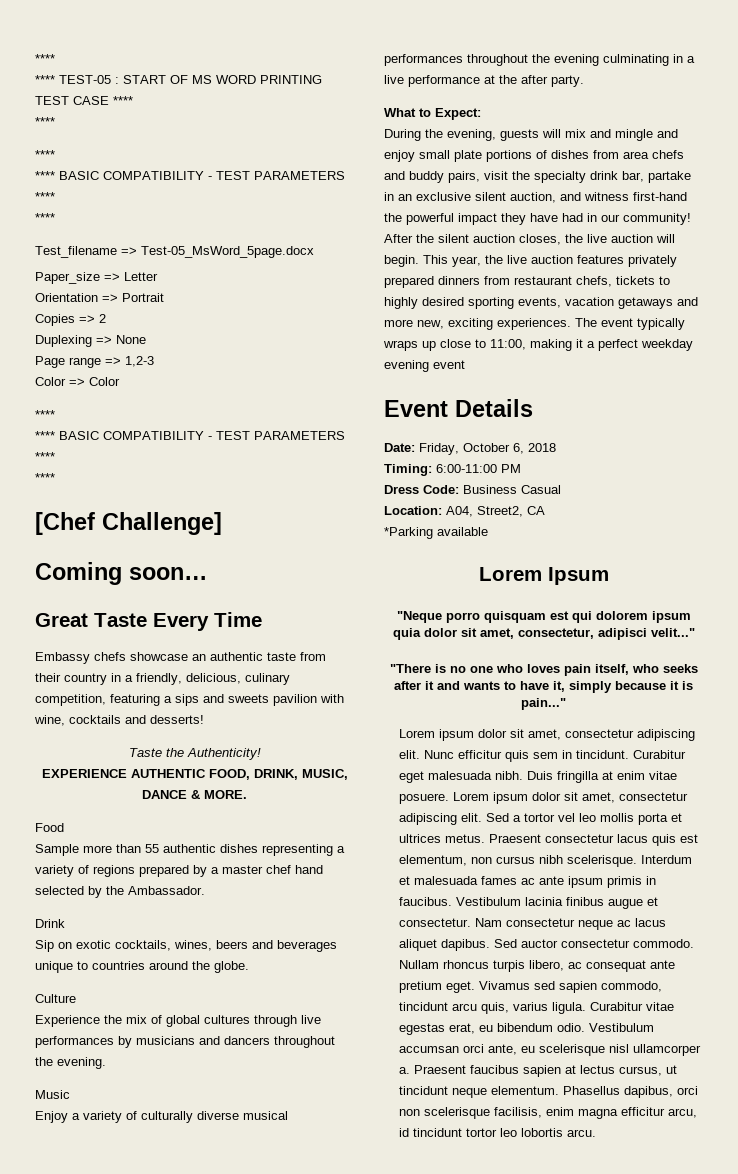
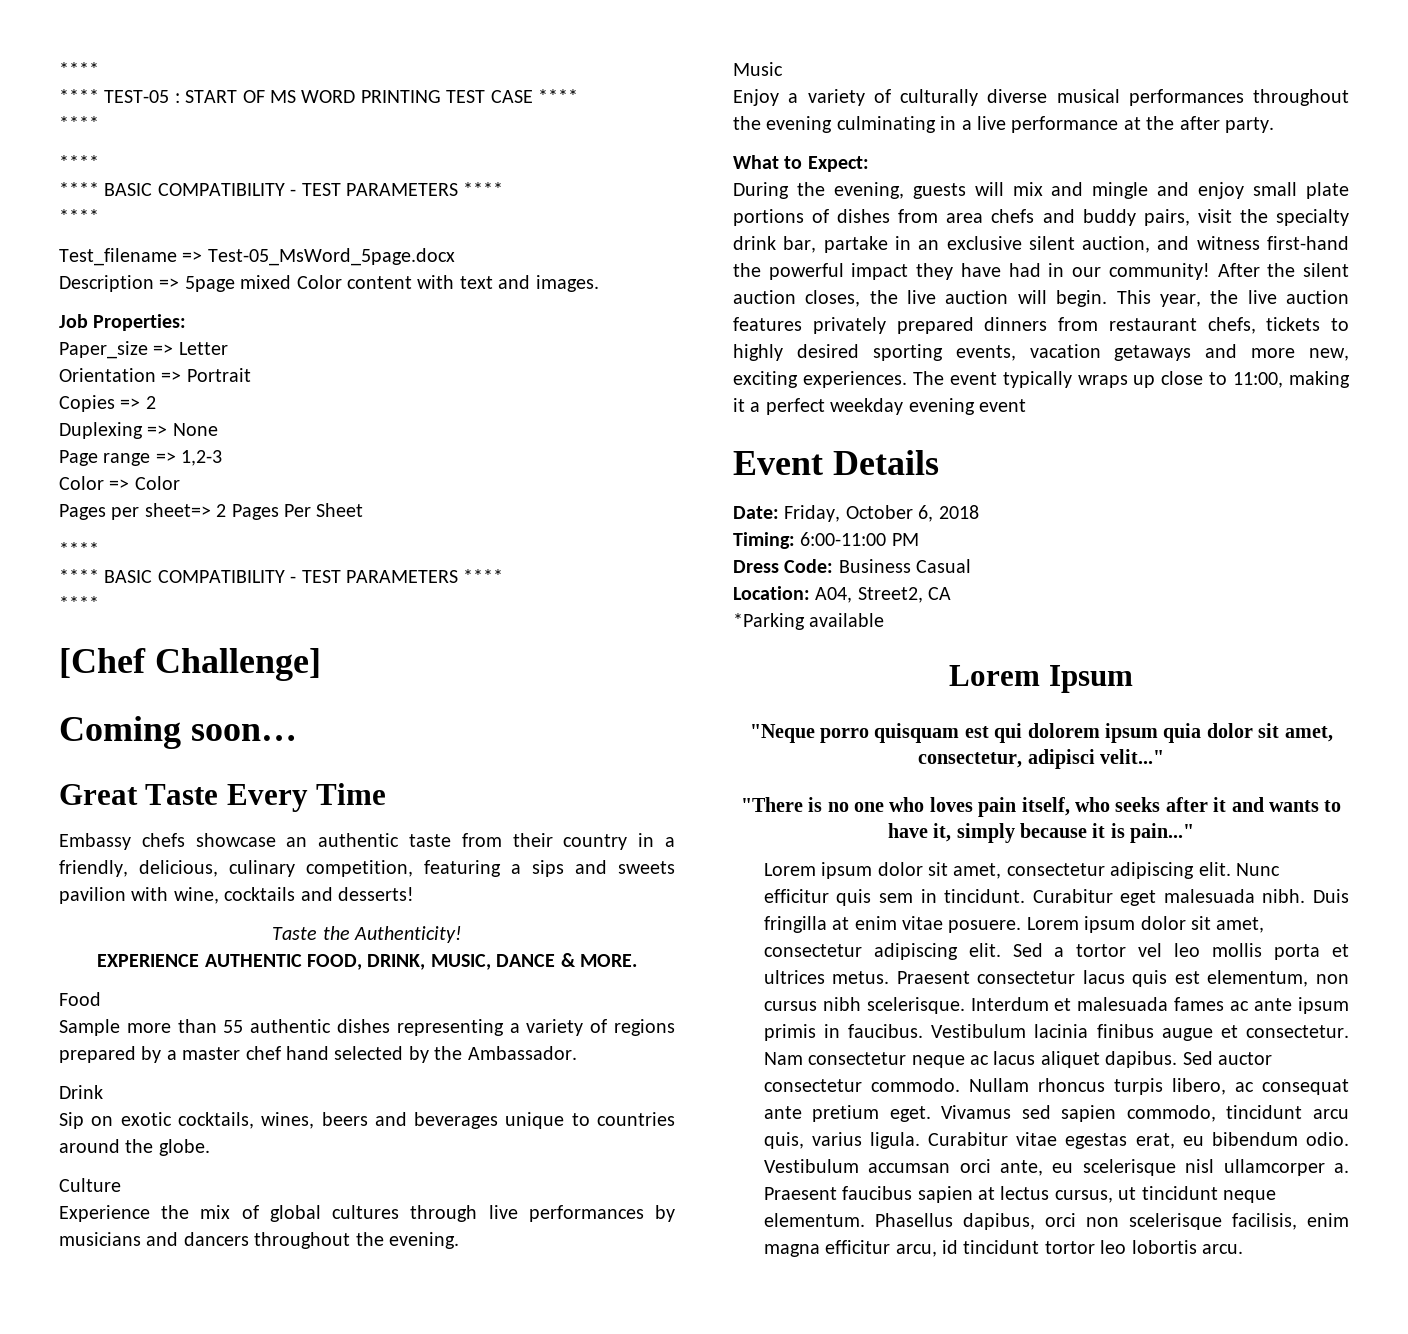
+ Description => 5page mixed Color content with text and images.
+ Job Properties:
+ Pages per sheet=> 2 Pages Per Sheet

